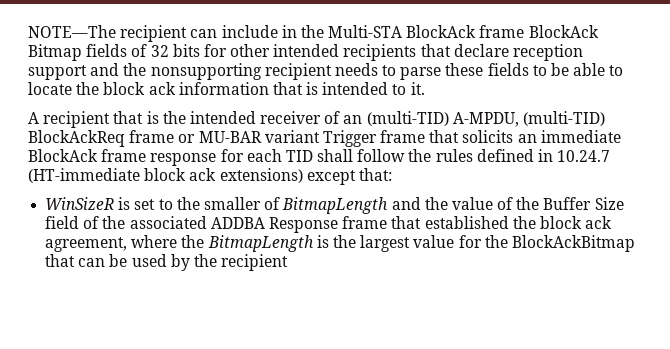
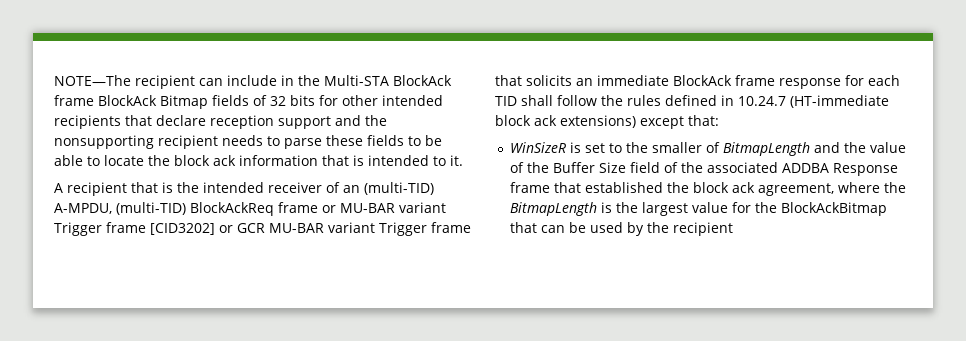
- A recipient that is the intended receiver of an (multi-TID) A-MPDU, (multi-TID) BlockAckReq frame or MU-BAR variant Trigger frame that solicits an immediate BlockAck frame response for each TID shall follow the rules defined in 10.24.7 (HT-immediate block ack extensions) except that:
+ A recipient that is the intended receiver of an (multi-TID) A-MPDU, (multi-TID) BlockAckReq frame or MU-BAR variant Trigger frame [CID3202] or GCR MU-BAR variant Trigger frame that solicits an immediate BlockAck frame response for each TID shall follow the rules defined in 10.24.7 (HT-immediate block ack extensions) except that:

